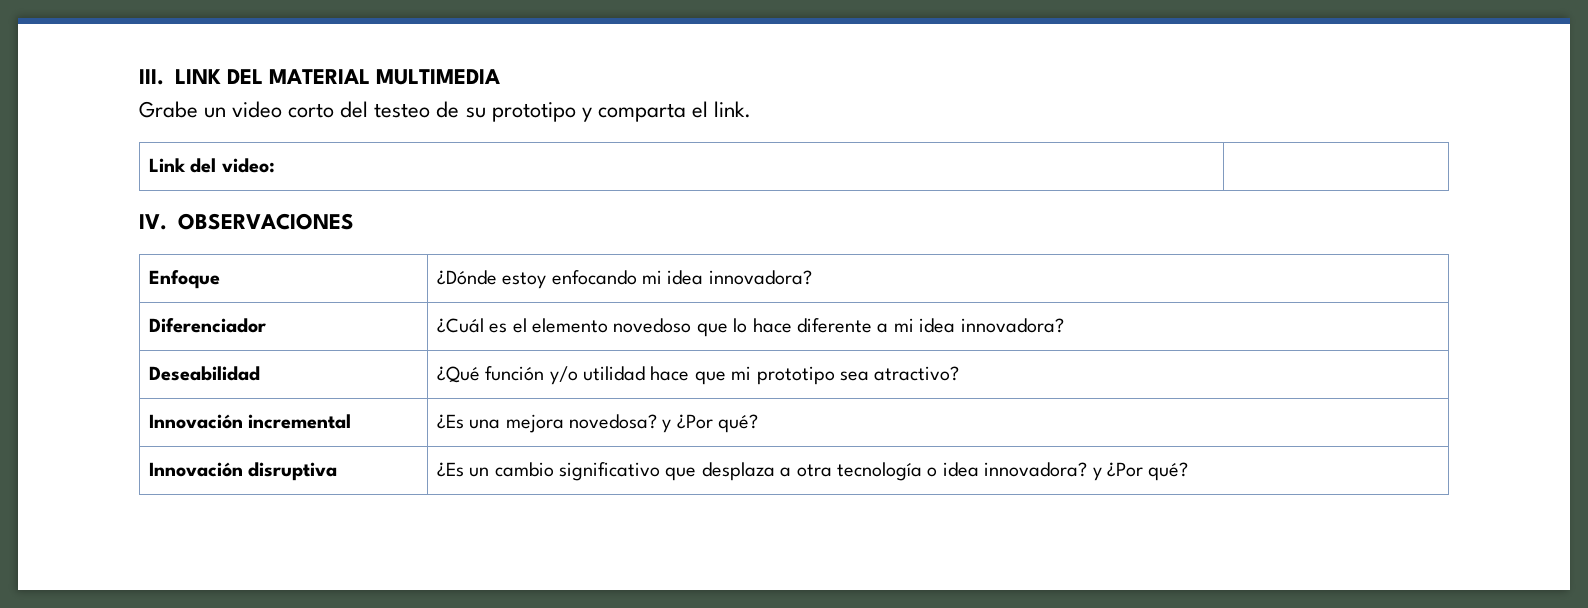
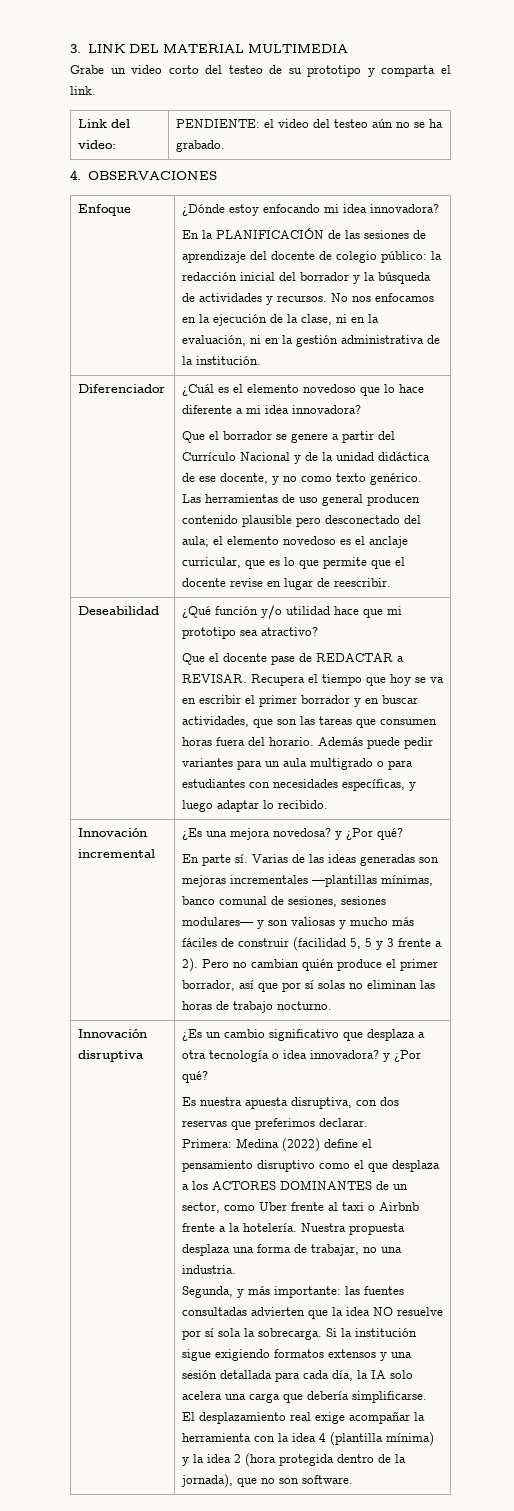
- III. LINK DEL MATERIAL MULTIMEDIA
+ 3. LINK DEL MATERIAL MULTIMEDIA
- Link del video: |
- IV. OBSERVACIONES
+ Link del video: | PENDIENTE: el video del testeo aún no se ha grabado.
+ 4. OBSERVACIONES
+ En la PLANIFICACIÓN de las sesiones de aprendizaje del docente de colegio público: la redacción inicial del borrador y la búsqueda de actividades y recursos. No nos enfocamos en la ejecución de la clase, ni en la evaluación, ni en la gestión administrativa de la institución.
+ Que el borrador se genere a partir del Currículo Nacional y de la unidad didáctica de ese docente, y no como texto genérico. Las herramientas de uso general producen contenido plausible pero desconectado del aula; el elemento novedoso es el anclaje curricular, que es lo que permite que el docente revise en lugar de reescribir.
+ Que el docente pase de REDACTAR a REVISAR. Recupera el tiempo que hoy se va en escribir el primer borrador y en buscar actividades, que son las tareas que consumen horas fuera del horario. Además puede pedir variantes para un aula multigrado o para estudiantes con necesidades específicas, y luego adaptar lo recibido.
+ En parte sí. Varias de las ideas generadas son mejoras incrementales —plantillas mínimas, banco comunal de sesiones, sesiones modulares— y son valiosas y mucho más fáciles de construir (facilidad 5, 5 y 3 frente a 2). Pero no cambian quién produce el primer borrador, así que por sí solas no eliminan las horas de trabajo nocturno.
+ Es nuestra apuesta disruptiva, con dos reservas que preferimos declarar.
+ Primera: Medina (2022) define el pensamiento disruptivo como el que desplaza a los ACTORES DOMINANTES de un sector, como Uber frente al taxi o Airbnb frente a la hotelería. Nuestra propuesta desplaza una forma de trabajar, no una industria.
+ Segunda, y más importante: las fuentes consultadas advierten que la idea NO resuelve por sí sola la sobrecarga. Si la institución sigue exigiendo formatos extensos y una sesión detallada para cada día, la IA solo acelera una carga que debería simplificarse. El desplazamiento real exige acompañar la herramienta con la idea 4 (plantilla mínima) y la idea 2 (hora protegida dentro de la jornada), que no son software.

